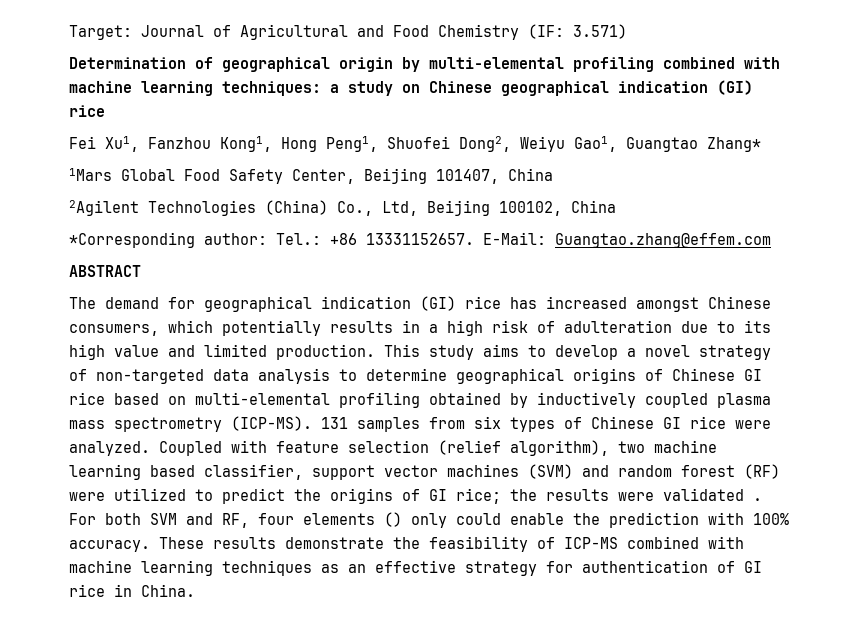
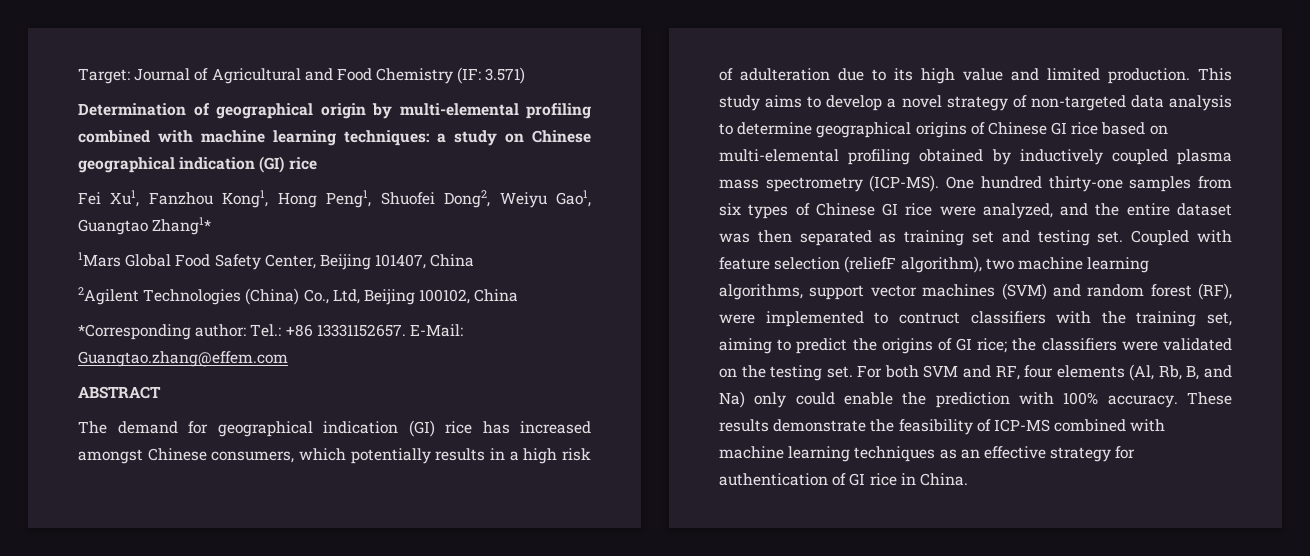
- Fei Xu1, Fanzhou Kong1, Hong Peng1, Shuofei Dong2, Weiyu Gao1, Guangtao Zhang*
+ Fei Xu1, Fanzhou Kong1, Hong Peng1, Shuofei Dong2, Weiyu Gao1, Guangtao Zhang1*
- 131 samples from six types of Chinese GI rice were analyzed.
+ One hundred thirty-one samples from six types of Chinese GI rice were analyzed, and the entire dataset was then separated as training set and testing set.
- Coupled with feature selection (relief algorithm), two machine learning based classifier, support vector machines (SVM) and random forest (RF) were utilized to predict the origins of GI rice; the results were validated .
+ Coupled with feature selection (reliefF algorithm), two machine learning algorithms, support vector machines (SVM) and random forest (RF), were implemented to contruct classifiers with the training set, aiming to predict the origins of GI rice; the classifiers were validated on the testing set.
- For both SVM and RF, four elements () only could enable the prediction with 100% accuracy.
+ For both SVM and RF, four elements (Al, Rb, B, and Na) only could enable the prediction with 100% accuracy.

